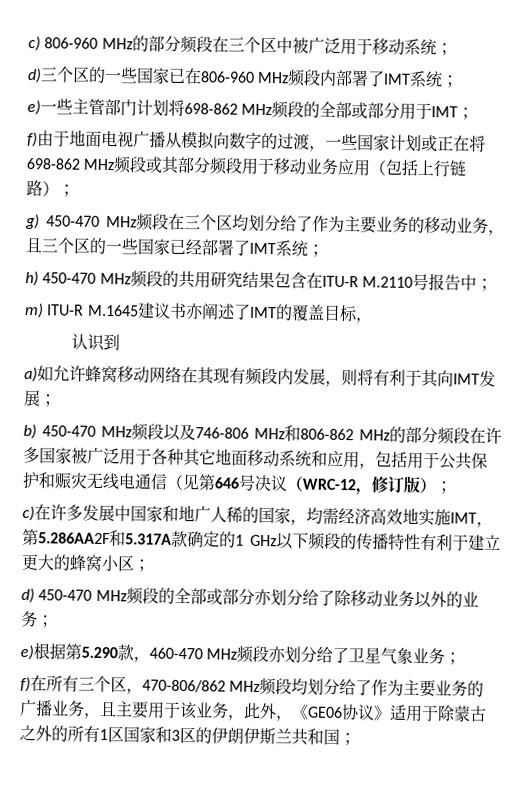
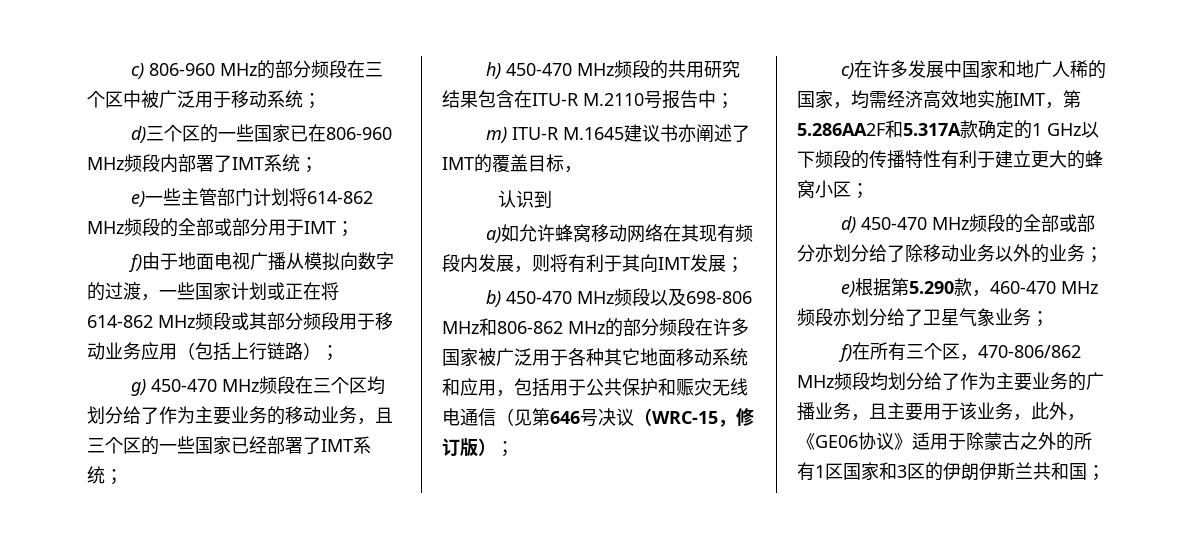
- e)一些主管部门计划将698-862 MHz频段的全部或部分用于IMT；
+ e)一些主管部门计划将614-862 MHz频段的全部或部分用于IMT；
- f)由于地面电视广播从模拟向数字的过渡，一些国家计划或正在将698-862 MHz频段或其部分频段用于移动业务应用（包括上行链路）；
+ f)由于地面电视广播从模拟向数字的过渡，一些国家计划或正在将614-862 MHz频段或其部分频段用于移动业务应用（包括上行链路）；
- b) 450-470 MHz频段以及746-806 MHz和806-862 MHz的部分频段在许多国家被广泛用于各种其它地面移动系统和应用，包括用于公共保护和赈灾无线电通信（见第646号决议（WRC-12，修订版）；
+ b) 450-470 MHz频段以及698-806 MHz和806-862 MHz的部分频段在许多国家被广泛用于各种其它地面移动系统和应用，包括用于公共保护和赈灾无线电通信（见第646号决议（WRC-15，修订版）；

